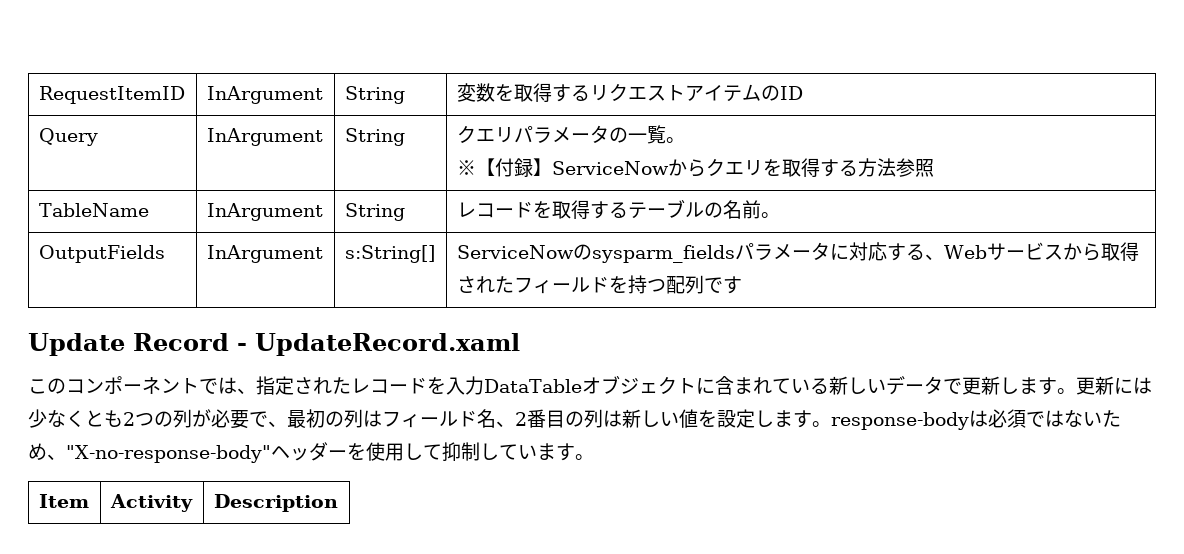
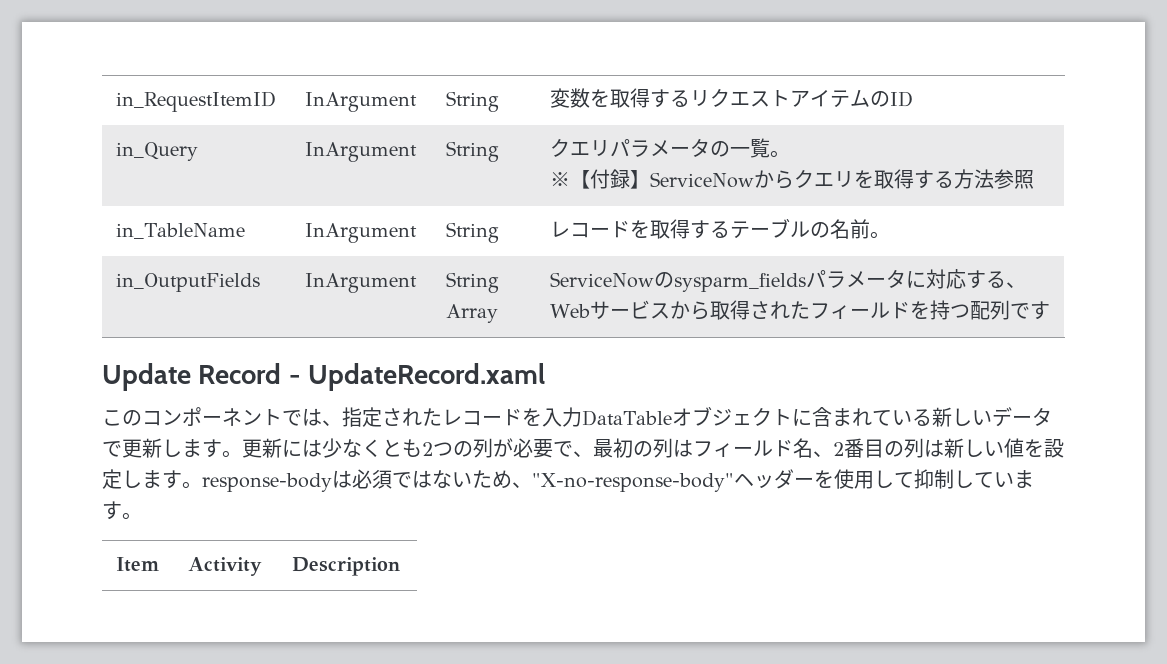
- RequestItemID | InArgument | String | 変数を取得するリクエストアイテムのID
+ in_RequestItemID | InArgument | String | 変数を取得するリクエストアイテムのID
- Query | InArgument | String | クエリパラメータの一覧。
+ in_Query | InArgument | String | クエリパラメータの一覧。
- TableName | InArgument | String | レコードを取得するテーブルの名前。
+ in_TableName | InArgument | String | レコードを取得するテーブルの名前。
- OutputFields | InArgument | s:String[] | ServiceNowのsysparm_fieldsパラメータに対応する、Webサービスから取得されたフィールドを持つ配列です
+ in_OutputFields | InArgument | String Array | ServiceNowのsysparm_fieldsパラメータに対応する、Webサービスから取得されたフィールドを持つ配列です

